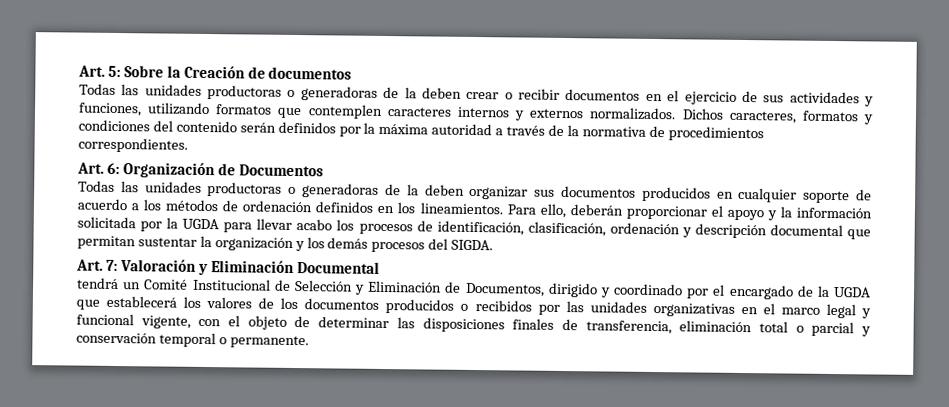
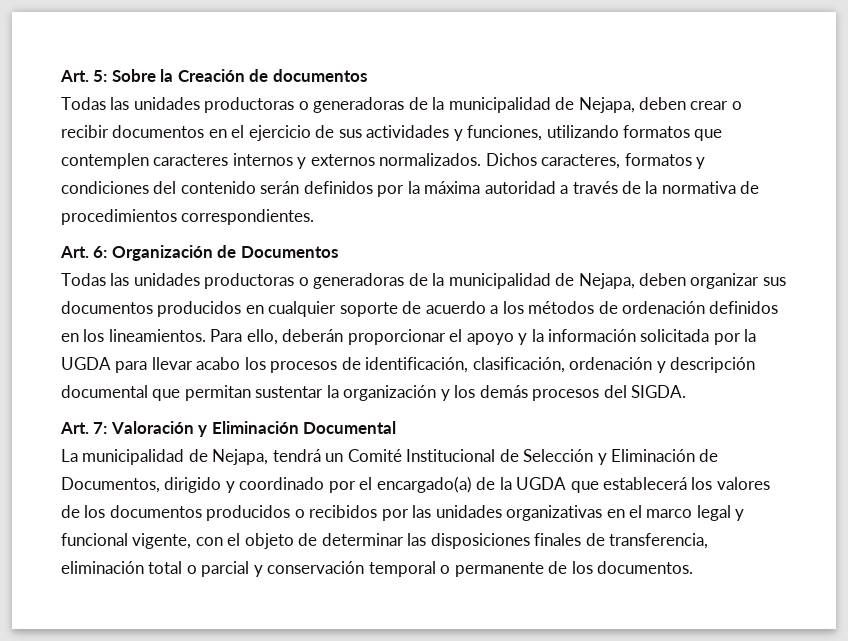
- Todas las unidades productoras o generadoras de la deben crear o recibir documentos en el ejercicio de sus actividades y funciones, utilizando formatos que contemplen caracteres internos y externos normalizados.
+ Todas las unidades productoras o generadoras de la municipalidad de Nejapa, deben crear o recibir documentos en el ejercicio de sus actividades y funciones, utilizando formatos que contemplen caracteres internos y externos normalizados.
- Todas las unidades productoras o generadoras de la deben organizar sus documentos producidos en cualquier soporte de acuerdo a los métodos de ordenación definidos en los lineamientos.
+ Todas las unidades productoras o generadoras de la municipalidad de Nejapa, deben organizar sus documentos producidos en cualquier soporte de acuerdo a los métodos de ordenación definidos en los lineamientos.
- tendrá un Comité Institucional de Selección y Eliminación de Documentos, dirigido y coordinado por el encargado de la UGDA que establecerá los valores de los documentos producidos o recibidos por las unidades organizativas en el marco legal y funcional vigente, con el objeto de determinar las disposiciones finales de transferencia, eliminación total o parcial y conservación temporal o permanente.
+ La municipalidad de Nejapa, tendrá un Comité Institucional de Selección y Eliminación de Documentos, dirigido y coordinado por el encargado(a) de la UGDA que establecerá los valores de los documentos producidos o recibidos por las unidades organizativas en el marco legal y funcional vigente, con el objeto de determinar las disposiciones finales de transferencia, eliminación total o parcial y conservación temporal o permanente de los documentos.

